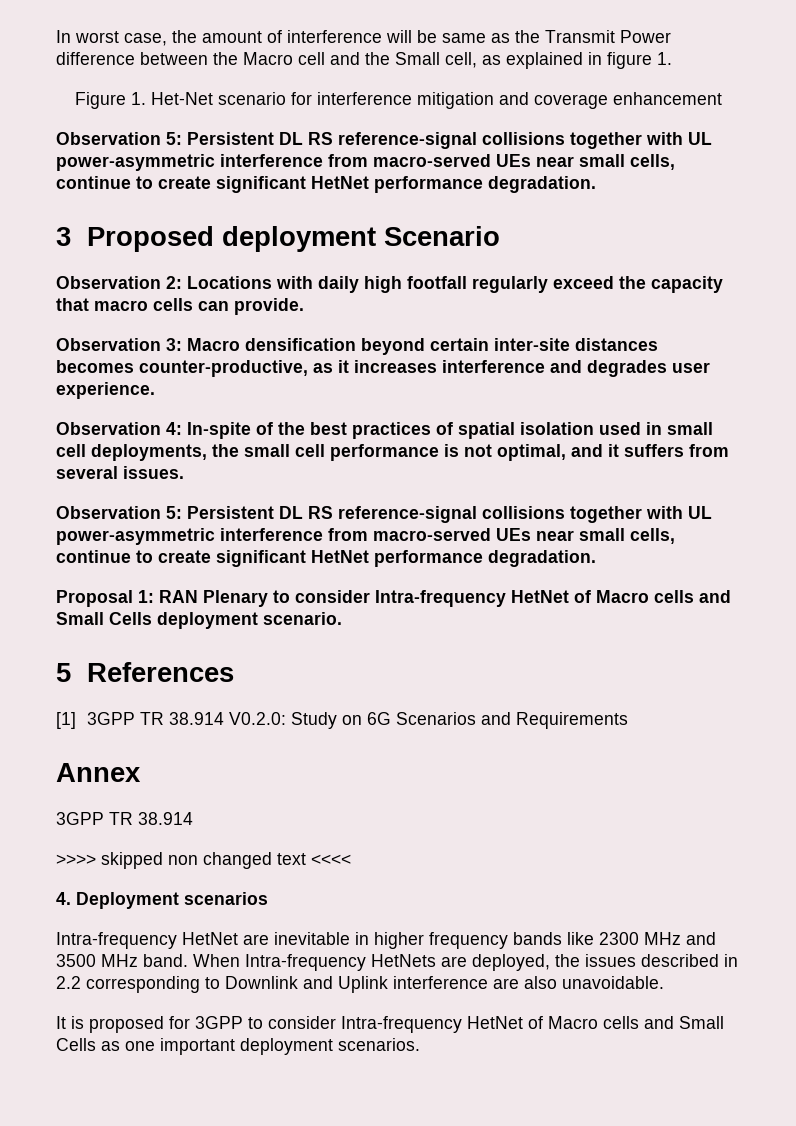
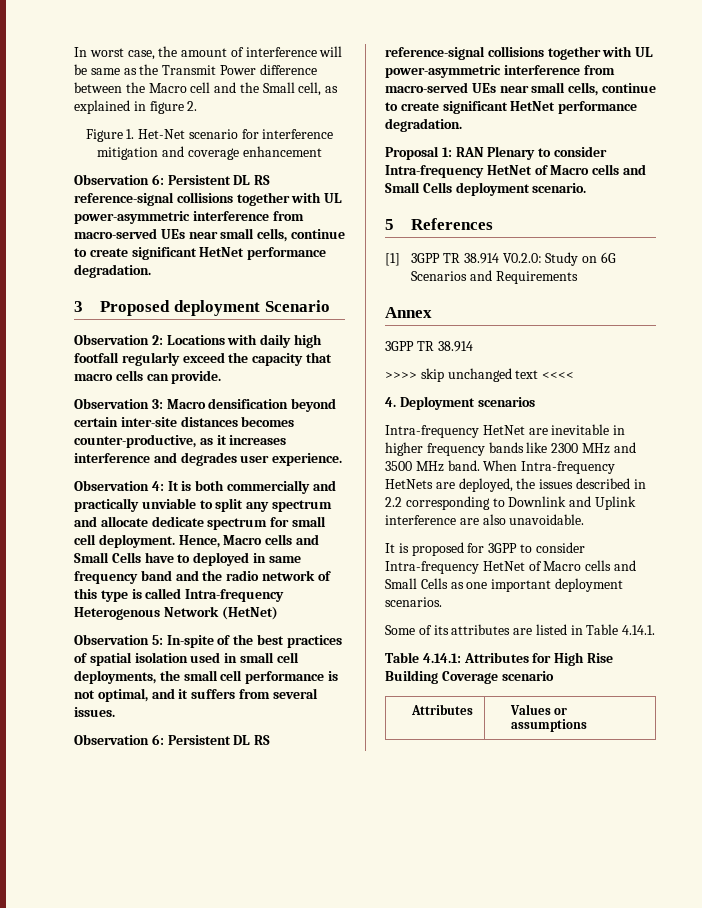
- In worst case, the amount of interference will be same as the Transmit Power difference between the Macro cell and the Small cell, as explained in figure 1.
+ In worst case, the amount of interference will be same as the Transmit Power difference between the Macro cell and the Small cell, as explained in figure 2.
  Figure 1. Het-Net scenario for interference mitigation and coverage enhancement
- Observation 5: Persistent DL RS reference-signal collisions together with UL power-asymmetric interference from macro-served UEs near small cells, continue to create significant HetNet performance degradation.
+ Observation 6: Persistent DL RS reference-signal collisions together with UL power-asymmetric interference from macro-served UEs near small cells, continue to create significant HetNet performance degradation.
- Observation 4: In-spite of the best practices of spatial isolation used in small cell deployments, the small cell performance is not optimal, and it suffers from several issues.
- Observation 5: Persistent DL RS reference-signal collisions together with UL power-asymmetric interference from macro-served UEs near small cells, continue to create significant HetNet performance degradation.
+ Observation 4: It is both commercially and practically unviable to split any spectrum and allocate dedicate spectrum for small cell deployment. Hence, Macro cells and Small Cells have to deployed in same frequency band and the radio network of this type is called Intra-frequency Heterogenous Network (HetNet)
+ Observation 5: In-spite of the best practices of spatial isolation used in small cell deployments, the small cell performance is not optimal, and it suffers from several issues.
+ Observation 6: Persistent DL RS reference-signal collisions together with UL power-asymmetric interference from macro-served UEs near small cells, continue to create significant HetNet performance degradation.
- >>>> skipped non changed text <<<<
+ >>>> skip unchanged text <<<<
+ Some of its attributes are listed in Table 4.14.1.
+ Table 4.14.1: Attributes for High Rise Building Coverage scenario
+ Attributes | Values or assumptions

